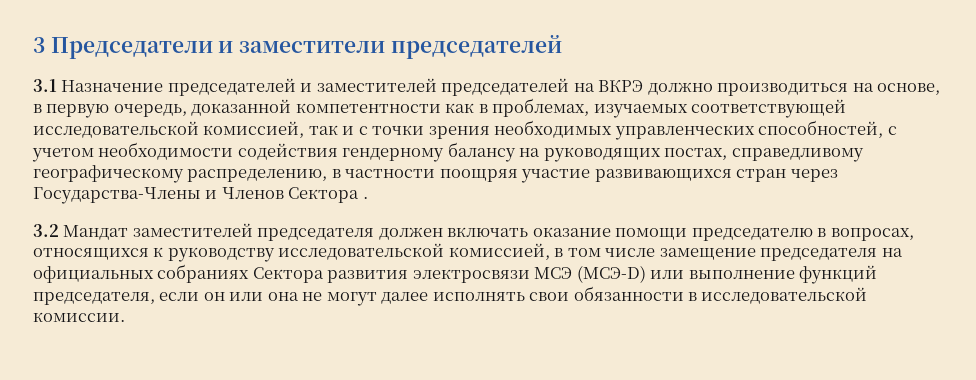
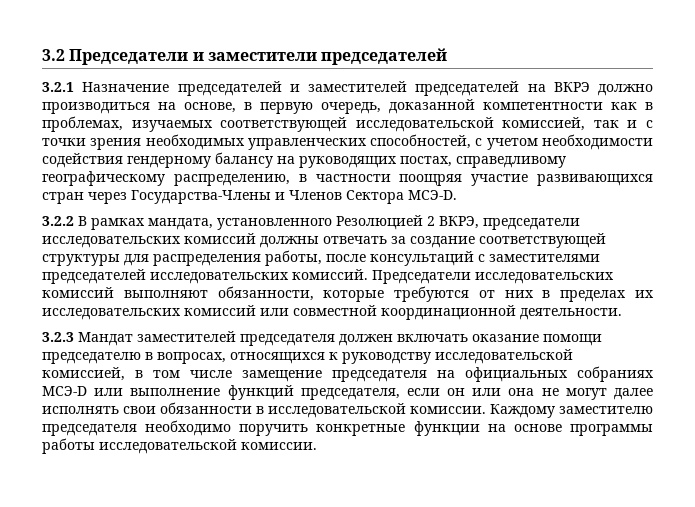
- 3 Председатели и заместители председателей
+ 3.2 Председатели и заместители председателей
- 3.1 Назначение председателей и заместителей председателей на ВКРЭ должно производиться на основе, в первую очередь, доказанной компетентности как в проблемах, изучаемых соответствующей исследовательской комиссией, так и с точки зрения необходимых управленческих способностей, с учетом необходимости содействия гендерному балансу на руководящих постах, справедливому географическому распределению, в частности поощряя участие развивающихся стран через Государства-Члены и Членов Сектора .
- 3.2 Мандат заместителей председателя должен включать оказание помощи председателю в вопросах, относящихся к руководству исследовательской комиссией, в том числе замещение председателя на официальных собраниях Сектора развития электросвязи МСЭ (МСЭ-D) или выполнение функций председателя, если он или она не могут далее исполнять свои обязанности в исследовательской комиссии.
+ 3.2.1 Назначение председателей и заместителей председателей на ВКРЭ должно производиться на основе, в первую очередь, доказанной компетентности как в проблемах, изучаемых соответствующей исследовательской комиссией, так и с точки зрения необходимых управленческих способностей, с учетом необходимости содействия гендерному балансу на руководящих постах, справедливому географическому распределению, в частности поощряя участие развивающихся стран через Государства-Члены и Членов Сектора МСЭ-D.
+ 3.2.2 В рамках мандата, установленного Резолюцией 2 ВКРЭ, председатели исследовательских комиссий должны отвечать за создание соответствующей структуры для распределения работы, после консультаций с заместителями председателей исследовательских комиссий. Председатели исследовательских комиссий выполняют обязанности, которые требуются от них в пределах их исследовательских комиссий или совместной координационной деятельности.
+ 3.2.3 Мандат заместителей председателя должен включать оказание помощи председателю в вопросах, относящихся к руководству исследовательской комиссией, в том числе замещение председателя на официальных собраниях МСЭ-D или выполнение функций председателя, если он или она не могут далее исполнять свои обязанности в исследовательской комиссии.
+ Каждому заместителю председателя необходимо поручить конкретные функции на основе программы работы исследовательской комиссии.

